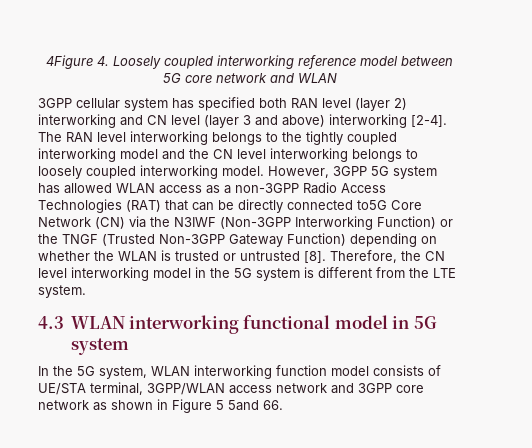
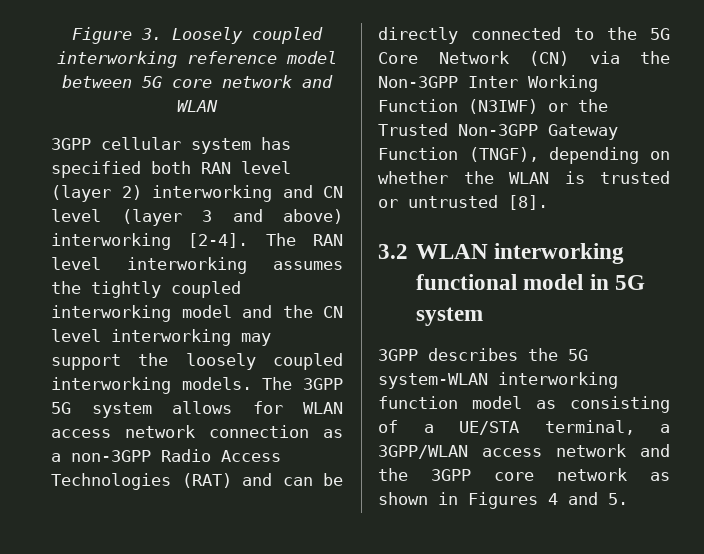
- 4Figure 4. Loosely coupled interworking reference model between 5G core network and WLAN
+ Figure 3. Loosely coupled interworking reference model between 5G core network and WLAN
- The RAN level interworking belongs to the tightly coupled interworking model and the CN level interworking belongs to loosely coupled interworking model. However, 3GPP 5G system has allowed WLAN access as a non-3GPP Radio Access Technologies (RAT) that can be directly connected to5G Core Network (CN) via the N3IWF (Non-3GPP Interworking Function) or the TNGF (Trusted Non-3GPP Gateway Function) depending on whether the WLAN is trusted or untrusted [8]. Therefore, the CN level interworking model in the 5G system is different from the LTE system.
- 4.3 WLAN interworking functional model in 5G system
+ The RAN level interworking assumes the tightly coupled interworking model and the CN level interworking may support the loosely coupled interworking models. The 3GPP 5G system allows for WLAN access network connection as a non-3GPP Radio Access Technologies (RAT) and can be directly connected to the 5G Core Network (CN) via the Non-3GPP Inter Working Function (N3IWF) or the Trusted Non-3GPP Gateway Function (TNGF), depending on whether the WLAN is trusted or untrusted [8].
+ 3.2 WLAN interworking functional model in 5G system
- In the 5G system, WLAN interworking function model consists of UE/STA terminal, 3GPP/WLAN access network and 3GPP core network as shown in Figure 5 5and 66.
+ 3GPP describes the 5G system-WLAN interworking function model as consisting of a UE/STA terminal, a 3GPP/WLAN access network and the 3GPP core network as shown in Figures 4 and 5.

